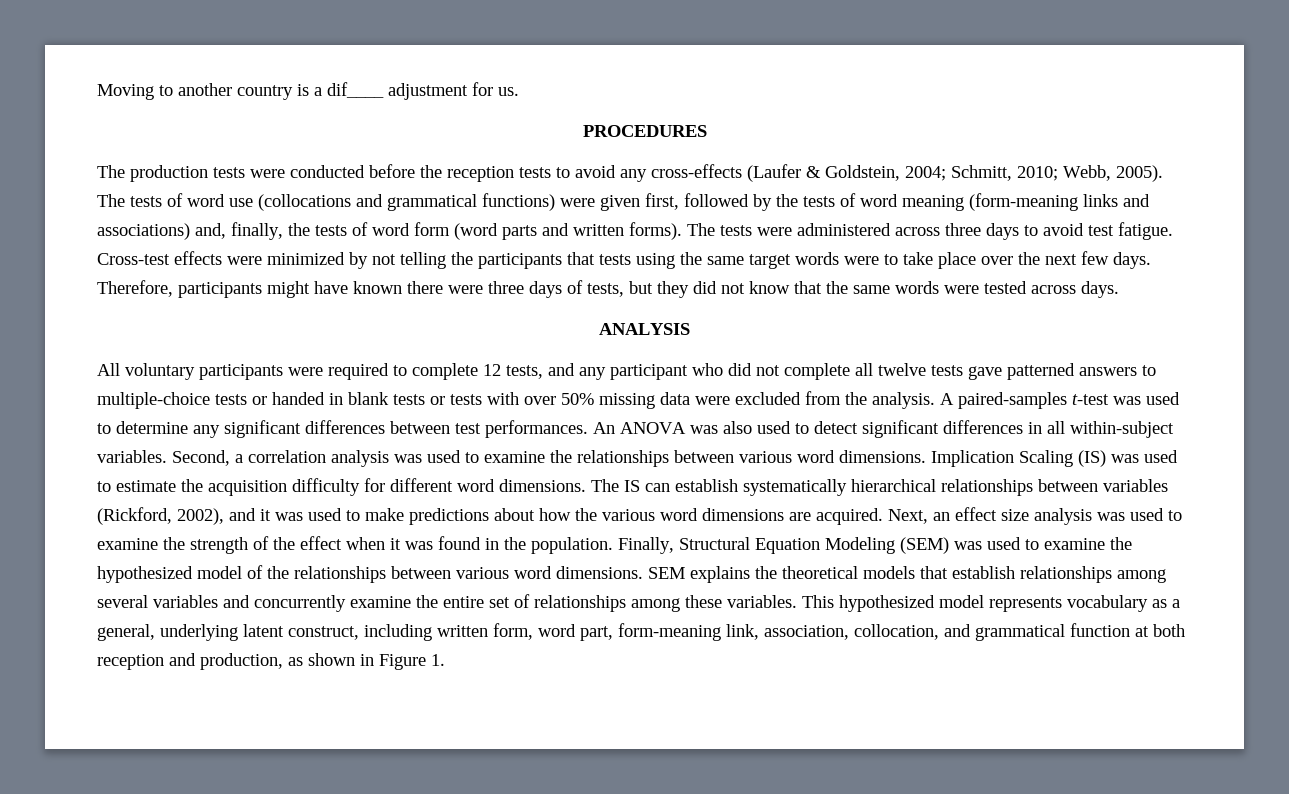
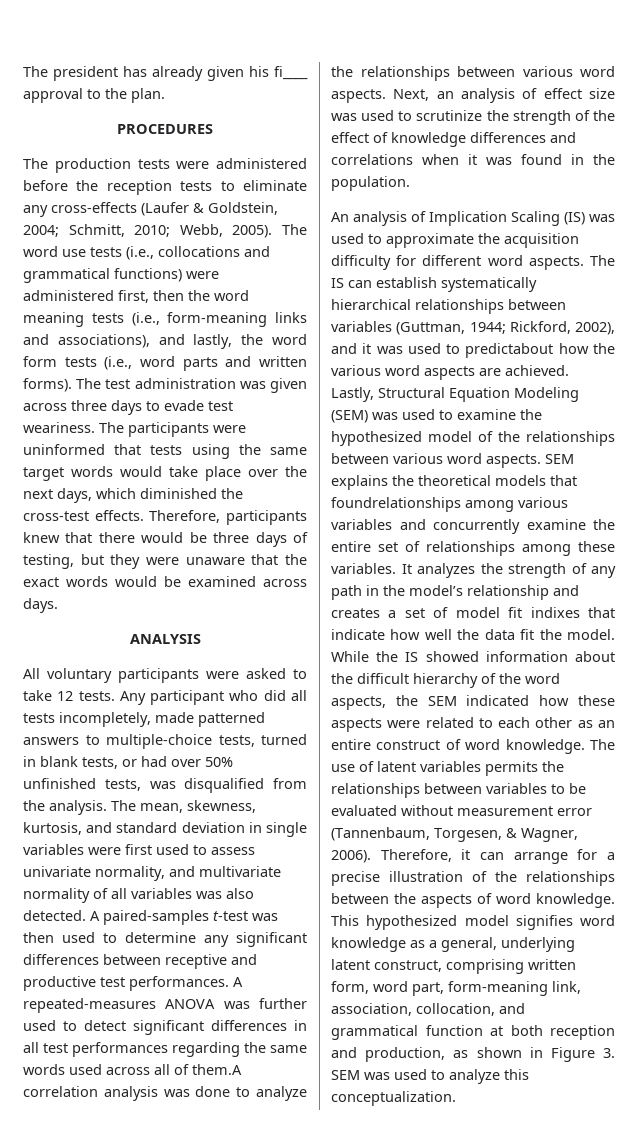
- Moving to another country is a dif____ adjustment for us.
+ The president has already given his fi____ approval to the plan.
- The production tests were conducted before the reception tests to avoid any cross-effects (Laufer & Goldstein, 2004; Schmitt, 2010; Webb, 2005).
+ The production tests were administered before the reception tests to eliminate any cross-effects (Laufer & Goldstein, 2004; Schmitt, 2010; Webb, 2005).
- The tests of word use (collocations and grammatical functions) were given first, followed by the tests of word meaning (form-meaning links and associations) and, finally, the tests of word form (word parts and written forms).
+ The word use tests (i.e., collocations and grammatical functions) were administered first, then the word meaning tests (i.e., form-meaning links and associations), and lastly, the word form tests (i.e., word parts and written forms).
- The tests were administered across three days to avoid test fatigue. Cross-test effects were minimized by not telling the participants that tests using the same target words were to take place over the next few days. Therefore, participants might have known there were three days of tests, but they did not know that the same words were tested across days.
+ The test administration was given across three days to evade test weariness. The participants were uninformed that tests using the same target words would take place over the next days, which diminished the cross-test effects. Therefore, participants knew that there would be three days of testing, but they were unaware that the exact words would be examined across days.
- All voluntary participants were required to complete 12 tests, and any participant who did not complete all twelve tests gave patterned answers to multiple-choice tests or handed in blank tests or tests with over 50% missing data were excluded from the analysis.
+ All voluntary participants were asked to take 12 tests. Any participant who did all tests incompletely, made patterned answers to multiple-choice tests, turned in blank tests, or had over 50% unfinished tests, was disqualified from the analysis. The mean, skewness, kurtosis, and standard deviation in single variables were first used to assess univariate normality, and multivariate normality of all variables was also detected.
- A paired-samples t-test was used to determine any significant differences between test performances. An ANOVA was also used to detect significant differences in all within-subject variables. Second, a correlation analysis was used to examine the relationships between various word dimensions. Implication Scaling (IS) was used to estimate the acquisition difficulty for different word dimensions.
+ A paired-samples t-test was then used to determine any significant differences between receptive and productive test performances. A repeated-measures ANOVA was further used to detect significant differences in all test performances regarding the same words used across all of them.A correlation analysis was done to analyze the relationships between various word aspects. Next, an analysis of effect size was used to scrutinize the strength of the effect of knowledge differences and correlations when it was found in the population.
+ An analysis of Implication Scaling (IS) was used to approximate the acquisition difficulty for different word aspects.
- The IS can establish systematically hierarchical relationships between variables (Rickford, 2002), and it was used to make predictions about how the various word dimensions are acquired. Next, an effect size analysis was used to examine the strength of the effect when it was found in the population. Finally, Structural Equation Modeling (SEM) was used to examine the hypothesized model of the relationships between various word dimensions.
+ The IS can establish systematically hierarchical relationships between variables (Guttman, 1944; Rickford, 2002), and it was used to predictabout how the various word aspects are achieved. Lastly, Structural Equation Modeling (SEM) was used to examine the hypothesized model of the relationships between various word aspects.
- SEM explains the theoretical models that establish relationships among several variables and concurrently examine the entire set of relationships among these variables.
+ SEM explains the theoretical models that foundrelationships among various variables and concurrently examine the entire set of relationships among these variables.
- This hypothesized model represents vocabulary as a general, underlying latent construct, including written form, word part, form-meaning link, association, collocation, and grammatical function at both reception and production, as shown in Figure 1.
+ It analyzes the strength of any path in the model’s relationship and creates a set of model fit indixes that indicate how well the data fit the model. While the IS showed information about the difficult hierarchy of the word aspects, the SEM indicated how these aspects were related to each other as an entire construct of word knowledge. The use of latent variables permits the relationships between variables to be evaluated without measurement error (Tannenbaum, Torgesen, & Wagner, 2006). Therefore, it can arrange for a precise illustration of the relationships between the aspects of word knowledge. This hypothesized model signifies word knowledge as a general, underlying latent construct, comprising written form, word part, form-meaning link, association, collocation, and grammatical function at both reception and production, as shown in Figure 3. SEM was used to analyze this conceptualization.

